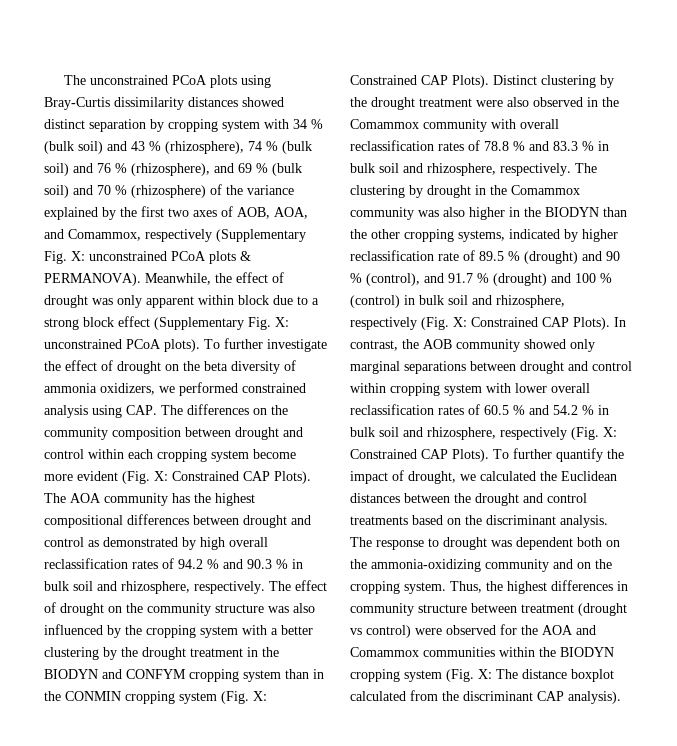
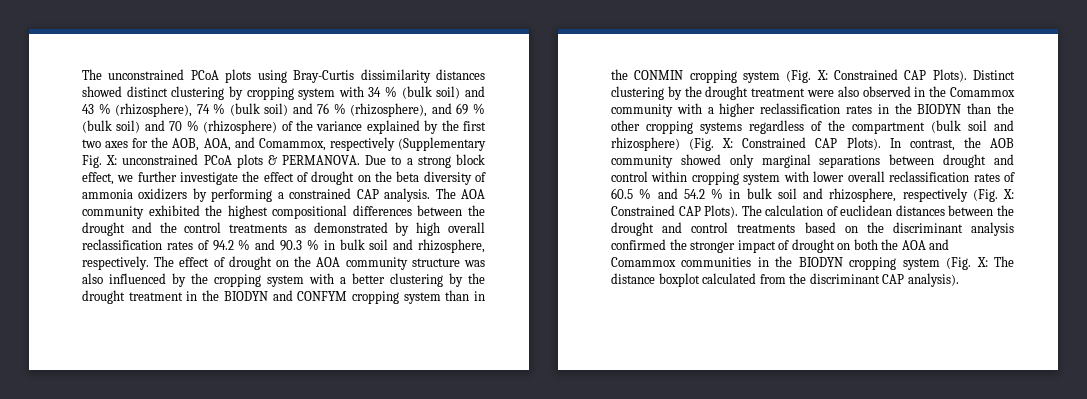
- The unconstrained PCoA plots using Bray-Curtis dissimilarity distances showed distinct separation by cropping system with 34 % (bulk soil) and 43 % (rhizosphere), 74 % (bulk soil) and 76 % (rhizosphere), and 69 % (bulk soil) and 70 % (rhizosphere) of the variance explained by the first two axes of AOB, AOA, and Comammox, respectively (Supplementary Fig. X:
+ The unconstrained PCoA plots using Bray-Curtis dissimilarity distances showed distinct clustering by cropping system with 34 % (bulk soil) and 43 % (rhizosphere), 74 % (bulk soil) and 76 % (rhizosphere), and 69 % (bulk soil) and 70 % (rhizosphere) of the variance explained by the first two axes for the AOB, AOA, and Comammox, respectively (Supplementary Fig. X:
- unconstrained PCoA plots & PERMANOVA). Meanwhile, the effect of drought was only apparent within block due to a strong block effect (Supplementary Fig. X: unconstrained PCoA plots). To further investigate the effect of drought on the beta diversity of ammonia oxidizers, we performed constrained analysis using CAP. The differences on the community composition between drought and control within each cropping system become more evident (Fig. X: Constrained CAP Plots).
+ unconstrained PCoA plots & PERMANOVA. Due to a strong block effect, we further investigate the effect of drought on the beta diversity of ammonia oxidizers by performing a constrained CAP analysis.
- The AOA community has the highest compositional differences between drought and control as demonstrated by high overall reclassification rates of 94.2 % and 90.3 % in bulk soil and rhizosphere, respectively.
+ The AOA community exhibited the highest compositional differences between the drought and the control treatments as demonstrated by high overall reclassification rates of 94.2 % and 90.3 % in bulk soil and rhizosphere, respectively.
- The effect of drought on the community structure was also influenced by the cropping system with a better clustering by the drought treatment in the BIODYN and CONFYM cropping system than in the CONMIN cropping system (Fig. X: Constrained CAP Plots).
+ The effect of drought on the AOA community structure was also influenced by the cropping system with a better clustering by the drought treatment in the BIODYN and CONFYM cropping system than in the CONMIN cropping system (Fig. X: Constrained CAP Plots).
- Distinct clustering by the drought treatment were also observed in the Comammox community with overall reclassification rates of 78.8 % and 83.3 % in bulk soil and rhizosphere, respectively. The clustering by drought in the Comammox community was also higher in the BIODYN than the other cropping systems, indicated by higher reclassification rate of 89.5 % (drought) and 90 % (control), and 91.7 % (drought) and 100 % (control) in bulk soil and rhizosphere, respectively (Fig. X: Constrained CAP Plots).
+ Distinct clustering by the drought treatment were also observed in the Comammox community with a higher reclassification rates in the BIODYN than the other cropping systems regardless of the compartment (bulk soil and rhizosphere) (Fig. X: Constrained CAP Plots).
- To further quantify the impact of drought, we calculated the Euclidean distances between the drought and control treatments based on the discriminant analysis. The response to drought was dependent both on the ammonia-oxidizing community and on the cropping system. Thus, the highest differences in community structure between treatment (drought vs control) were observed for the AOA and Comammox communities within the BIODYN cropping system (Fig. X: The distance boxplot calculated from the discriminant CAP analysis).
+ The calculation of euclidean distances between the drought and control treatments based on the discriminant analysis confirmed the stronger impact of drought on both the AOA and Comammox communities in the BIODYN cropping system (Fig. X: The distance boxplot calculated from the discriminant CAP analysis).

